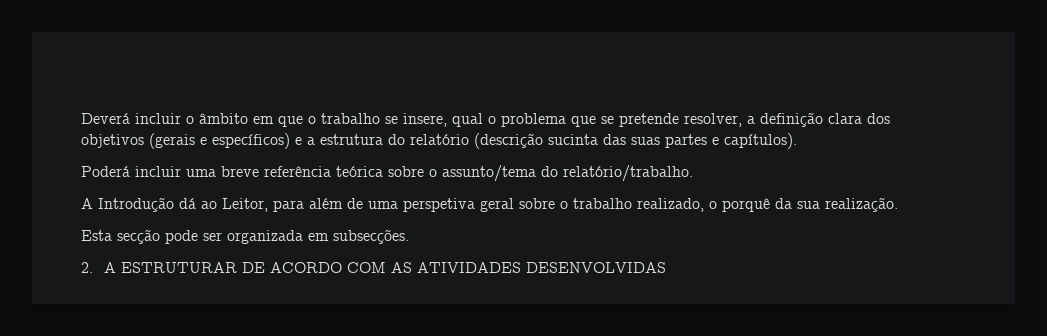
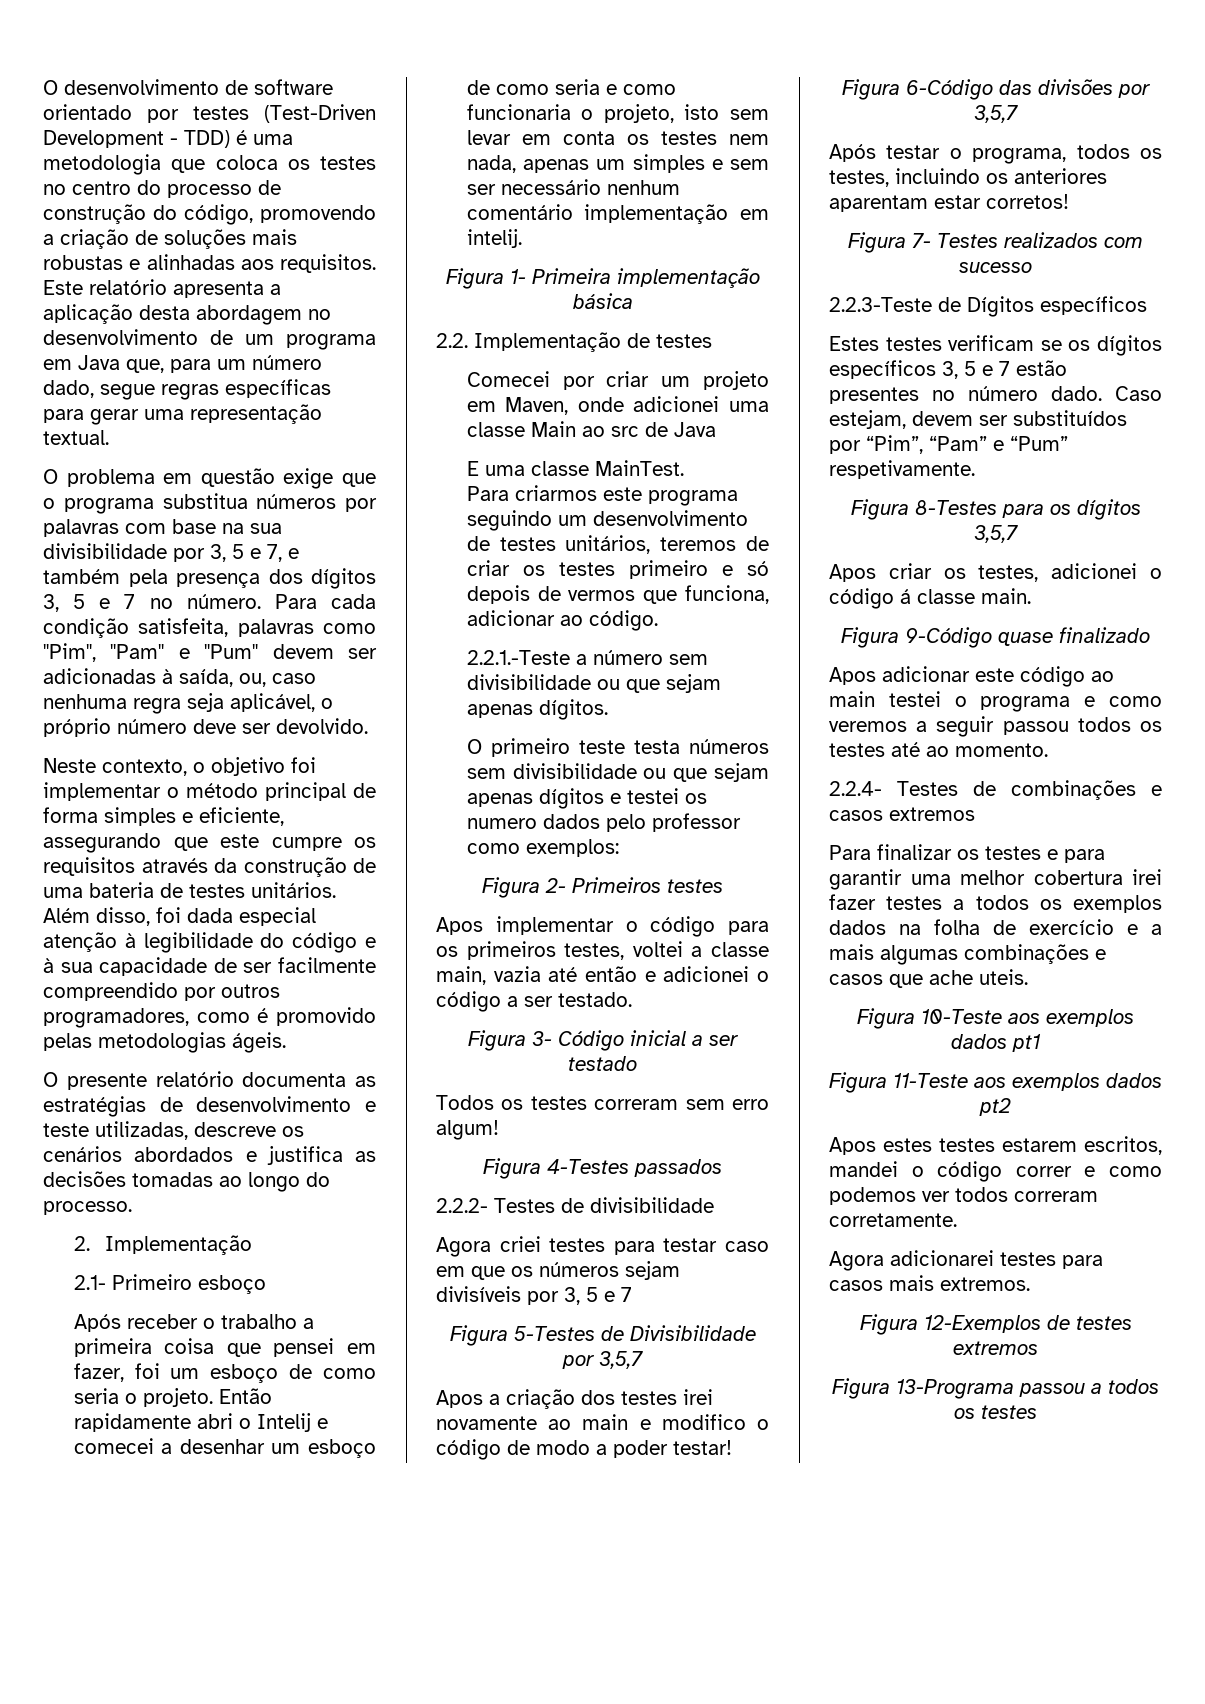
- Deverá incluir o âmbito em que o trabalho se insere, qual o problema que se pretende resolver, a definição clara dos objetivos (gerais e específicos) e a estrutura do relatório (descrição sucinta das suas partes e capítulos).
- Poderá incluir uma breve referência teórica sobre o assunto/tema do relatório/trabalho.
- A Introdução dá ao Leitor, para além de uma perspetiva geral sobre o trabalho realizado, o porquê da sua realização.
- Esta secção pode ser organizada em subsecções.
- 2. A ESTRUTURAR DE ACORDO COM AS ATIVIDADES DESENVOLVIDAS
+ O desenvolvimento de software orientado por testes (Test-Driven Development - TDD) é uma metodologia que coloca os testes no centro do processo de construção do código, promovendo a criação de soluções mais robustas e alinhadas aos requisitos. Este relatório apresenta a aplicação desta abordagem no desenvolvimento de um programa em Java que, para um número dado, segue regras específicas para gerar uma representação textual.
+ O problema em questão exige que o programa substitua números por palavras com base na sua divisibilidade por 3, 5 e 7, e também pela presença dos dígitos 3, 5 e 7 no número. Para cada condição satisfeita, palavras como "Pim", "Pam" e "Pum" devem ser adicionadas à saída, ou, caso nenhuma regra seja aplicável, o próprio número deve ser devolvido.
+ Neste contexto, o objetivo foi implementar o método principal de forma simples e eficiente, assegurando que este cumpre os requisitos através da construção de uma bateria de testes unitários. Além disso, foi dada especial atenção à legibilidade do código e à sua capacidade de ser facilmente compreendido por outros programadores, como é promovido pelas metodologias ágeis.
+ O presente relatório documenta as estratégias de desenvolvimento e teste utilizadas, descreve os cenários abordados e justifica as decisões tomadas ao longo do processo.
+ 2. Implementação
+ 2.1- Primeiro esboço
+ Após receber o trabalho a primeira coisa que pensei em fazer, foi um esboço de como seria o projeto. Então rapidamente abri o Intelij e comecei a desenhar um esboço de como seria e como funcionaria o projeto, isto sem levar em conta os testes nem nada, apenas um simples e sem ser necessário nenhum comentário implementação em intelij.
+ Figura 1- Primeira implementação básica
+ 2.2. Implementação de testes
+ Comecei por criar um projeto em Maven, onde adicionei uma classe Main ao src de Java
+ E uma classe MainTest.
+ Para criarmos este programa seguindo um desenvolvimento de testes unitários, teremos de criar os testes primeiro e só depois de vermos que funciona, adicionar ao código.
+ 2.2.1.-Teste a número sem divisibilidade ou que sejam apenas dígitos.
+ O primeiro teste testa números sem divisibilidade ou que sejam apenas dígitos e testei os numero dados pelo professor como exemplos:
+ Figura 2- Primeiros testes
+ Apos implementar o código para os primeiros testes, voltei a classe main, vazia até então e adicionei o código a ser testado.
+ Figura 3- Código inicial a ser testado
+ Todos os testes correram sem erro algum!
+ Figura 4-Testes passados
+ 2.2.2- Testes de divisibilidade
+ Agora criei testes para testar caso em que os números sejam divisíveis por 3, 5 e 7
+ Figura 5-Testes de Divisibilidade por 3,5,7
+ Apos a criação dos testes irei novamente ao main e modifico o código de modo a poder testar!
+ Figura 6-Código das divisões por 3,5,7
+ Após testar o programa, todos os testes, incluindo os anteriores aparentam estar corretos!
+ Figura 7- Testes realizados com sucesso
+ 2.2.3-Teste de Dígitos específicos
+ Estes testes verificam se os dígitos específicos 3, 5 e 7 estão presentes no número dado. Caso estejam, devem ser substituídos por “Pim”, “Pam” e “Pum” respetivamente.
+ Figura 8-Testes para os dígitos 3,5,7
+ Apos criar os testes, adicionei o código á classe main.
+ Figura 9-Código quase finalizado
+ Apos adicionar este código ao main testei o programa e como veremos a seguir passou todos os testes até ao momento.
+ 2.2.4- Testes de combinações e casos extremos
+ Para finalizar os testes e para garantir uma melhor cobertura irei fazer testes a todos os exemplos dados na folha de exercício e a mais algumas combinações e casos que ache uteis.
+ Figura 10-Teste aos exemplos dados pt1
+ Figura 11-Teste aos exemplos dados pt2
+ Apos estes testes estarem escritos, mandei o código correr e como podemos ver todos correram corretamente.
+ Agora adicionarei testes para casos mais extremos.
+ Figura 12-Exemplos de testes extremos
+ Figura 13-Programa passou a todos os testes

